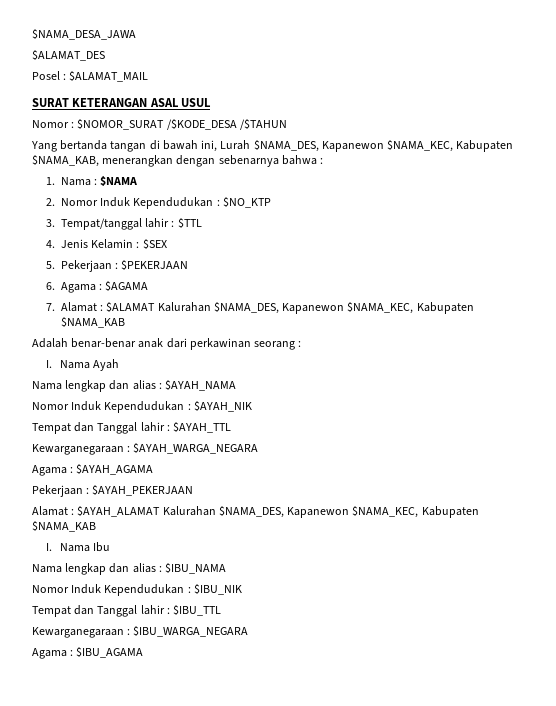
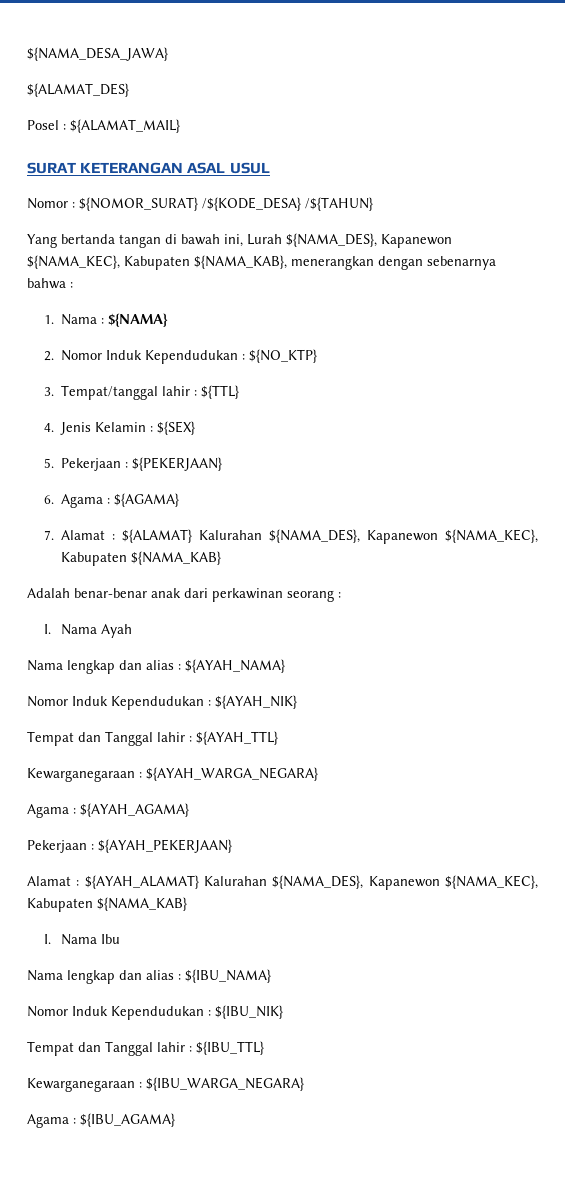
- $NAMA_DESA_JAWA
- $ALAMAT_DES
+ ${NAMA_DESA_JAWA}
+ ${ALAMAT_DES}
- Posel : $ALAMAT_MAIL
+ Posel : ${ALAMAT_MAIL}
- Nomor : $NOMOR_SURAT /$KODE_DESA /$TAHUN
+ Nomor : ${NOMOR_SURAT} /${KODE_DESA} /${TAHUN}
- Yang bertanda tangan di bawah ini, Lurah $NAMA_DES, Kapanewon $NAMA_KEC, Kabupaten $NAMA_KAB, menerangkan dengan sebenarnya bahwa :
+ Yang bertanda tangan di bawah ini, Lurah ${NAMA_DES}, Kapanewon ${NAMA_KEC}, Kabupaten ${NAMA_KAB}, menerangkan dengan sebenarnya bahwa :
- 1. Nama : $NAMA
+ 1. Nama : ${NAMA}
- 2. Nomor Induk Kependudukan : $NO_KTP
+ 2. Nomor Induk Kependudukan : ${NO_KTP}
- 3. Tempat/tanggal lahir : $TTL
+ 3. Tempat/tanggal lahir : ${TTL}
- 4. Jenis Kelamin : $SEX
+ 4. Jenis Kelamin : ${SEX}
- 5. Pekerjaan : $PEKERJAAN
+ 5. Pekerjaan : ${PEKERJAAN}
- 6. Agama : $AGAMA
+ 6. Agama : ${AGAMA}
- 7. Alamat : $ALAMAT Kalurahan $NAMA_DES, Kapanewon $NAMA_KEC, Kabupaten $NAMA_KAB
+ 7. Alamat : ${ALAMAT} Kalurahan ${NAMA_DES}, Kapanewon ${NAMA_KEC}, Kabupaten ${NAMA_KAB}
- Nama lengkap dan alias : $AYAH_NAMA
- Nomor Induk Kependudukan : $AYAH_NIK
- Tempat dan Tanggal lahir : $AYAH_TTL
- Kewarganegaraan : $AYAH_WARGA_NEGARA
- Agama : $AYAH_AGAMA
- Pekerjaan : $AYAH_PEKERJAAN
- Alamat : $AYAH_ALAMAT Kalurahan $NAMA_DES, Kapanewon $NAMA_KEC, Kabupaten $NAMA_KAB
+ Nama lengkap dan alias : ${AYAH_NAMA}
+ Nomor Induk Kependudukan : ${AYAH_NIK}
+ Tempat dan Tanggal lahir : ${AYAH_TTL}
+ Kewarganegaraan : ${AYAH_WARGA_NEGARA}
+ Agama : ${AYAH_AGAMA}
+ Pekerjaan : ${AYAH_PEKERJAAN}
+ Alamat : ${AYAH_ALAMAT} Kalurahan ${NAMA_DES}, Kapanewon ${NAMA_KEC}, Kabupaten ${NAMA_KAB}
- Nama lengkap dan alias : $IBU_NAMA
- Nomor Induk Kependudukan : $IBU_NIK
- Tempat dan Tanggal lahir : $IBU_TTL
- Kewarganegaraan : $IBU_WARGA_NEGARA
- Agama : $IBU_AGAMA
+ Nama lengkap dan alias : ${IBU_NAMA}
+ Nomor Induk Kependudukan : ${IBU_NIK}
+ Tempat dan Tanggal lahir : ${IBU_TTL}
+ Kewarganegaraan : ${IBU_WARGA_NEGARA}
+ Agama : ${IBU_AGAMA}

